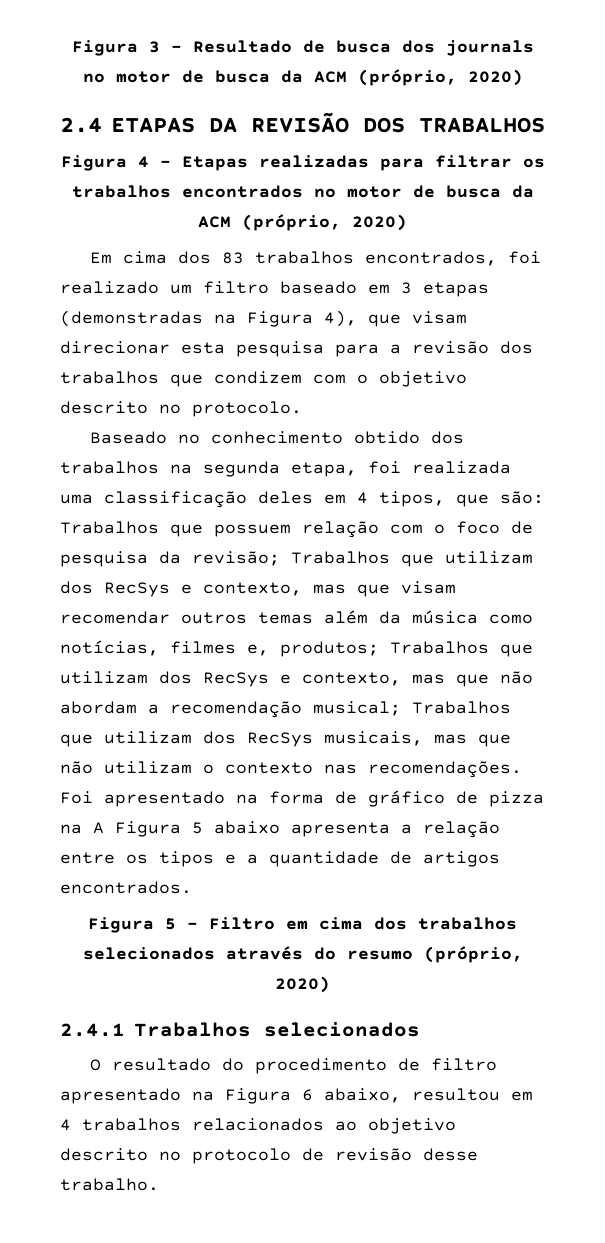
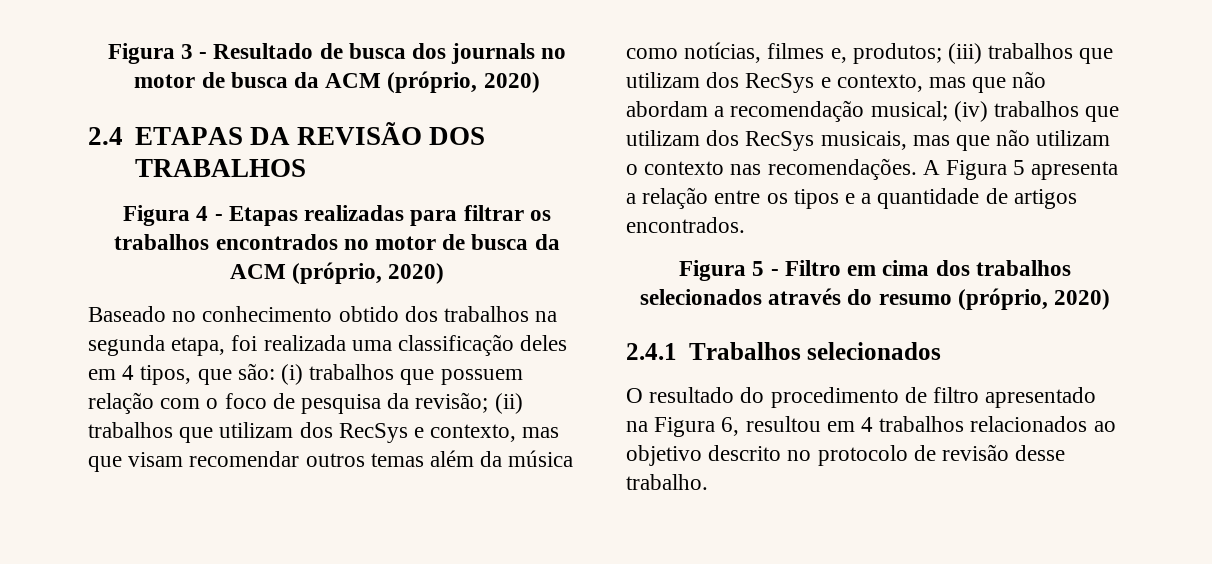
- Em cima dos 83 trabalhos encontrados, foi realizado um filtro baseado em 3 etapas (demonstradas na Figura 4), que visam direcionar esta pesquisa para a revisão dos trabalhos que condizem com o objetivo descrito no protocolo.
- Trabalhos que possuem relação com o foco de pesquisa da revisão;
+ (i) trabalhos que possuem relação com o foco de pesquisa da revisão;
- Trabalhos que utilizam dos RecSys e contexto, mas que visam recomendar outros temas além da música como notícias, filmes e, produtos;
+ (ii) trabalhos que utilizam dos RecSys e contexto, mas que visam recomendar outros temas além da música como notícias, filmes e, produtos;
- Trabalhos que utilizam dos RecSys e contexto, mas que não abordam a recomendação musical;
+ (iii) trabalhos que utilizam dos RecSys e contexto, mas que não abordam a recomendação musical;
- Trabalhos que utilizam dos RecSys musicais, mas que não utilizam o contexto nas recomendações.
+ (iv) trabalhos que utilizam dos RecSys musicais, mas que não utilizam o contexto nas recomendações.
- Foi apresentado na forma de gráfico de pizza na A Figura 5 abaixo apresenta a relação entre os tipos e a quantidade de artigos encontrados.
+ A Figura 5 apresenta a relação entre os tipos e a quantidade de artigos encontrados.
- O resultado do procedimento de filtro apresentado na Figura 6 abaixo, resultou em 4 trabalhos relacionados ao objetivo descrito no protocolo de revisão desse trabalho.
+ O resultado do procedimento de filtro apresentado na Figura 6, resultou em 4 trabalhos relacionados ao objetivo descrito no protocolo de revisão desse trabalho.

